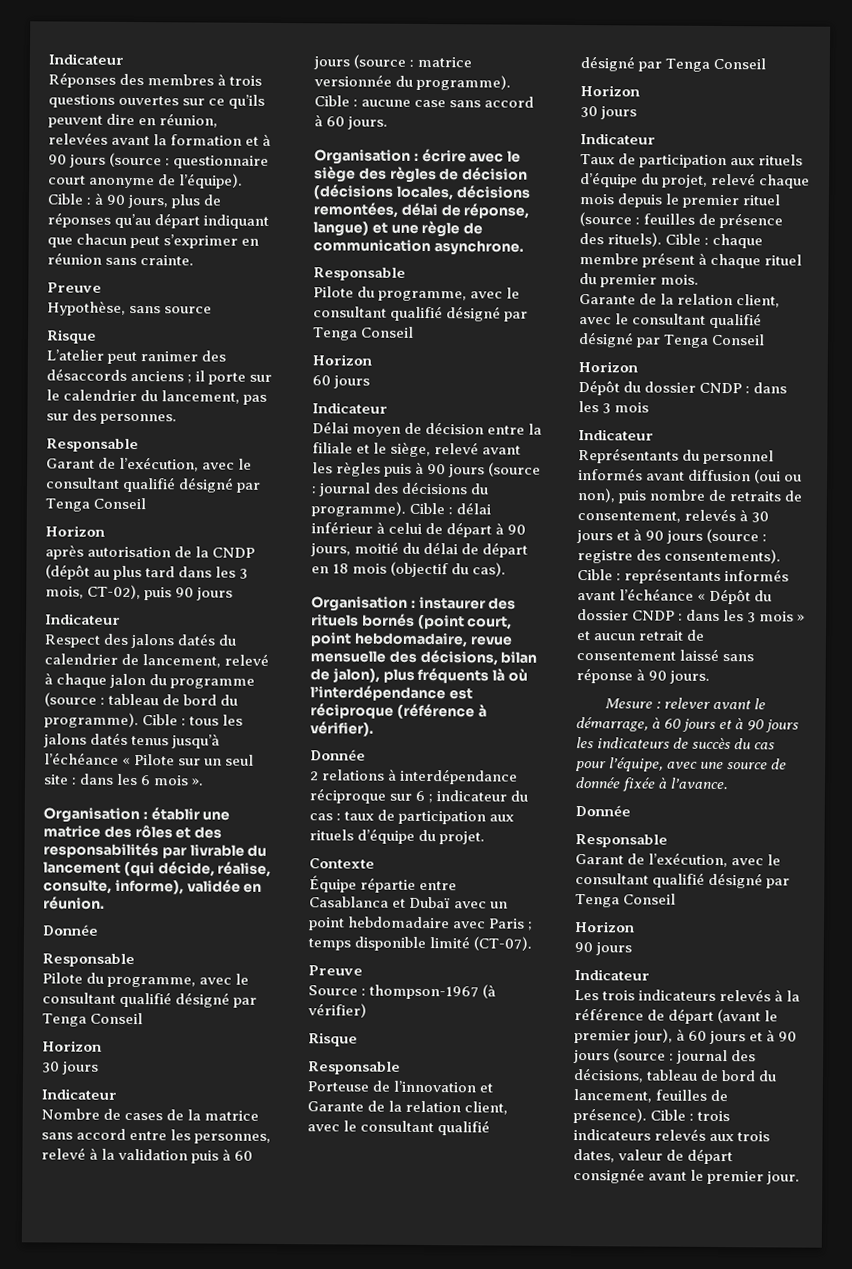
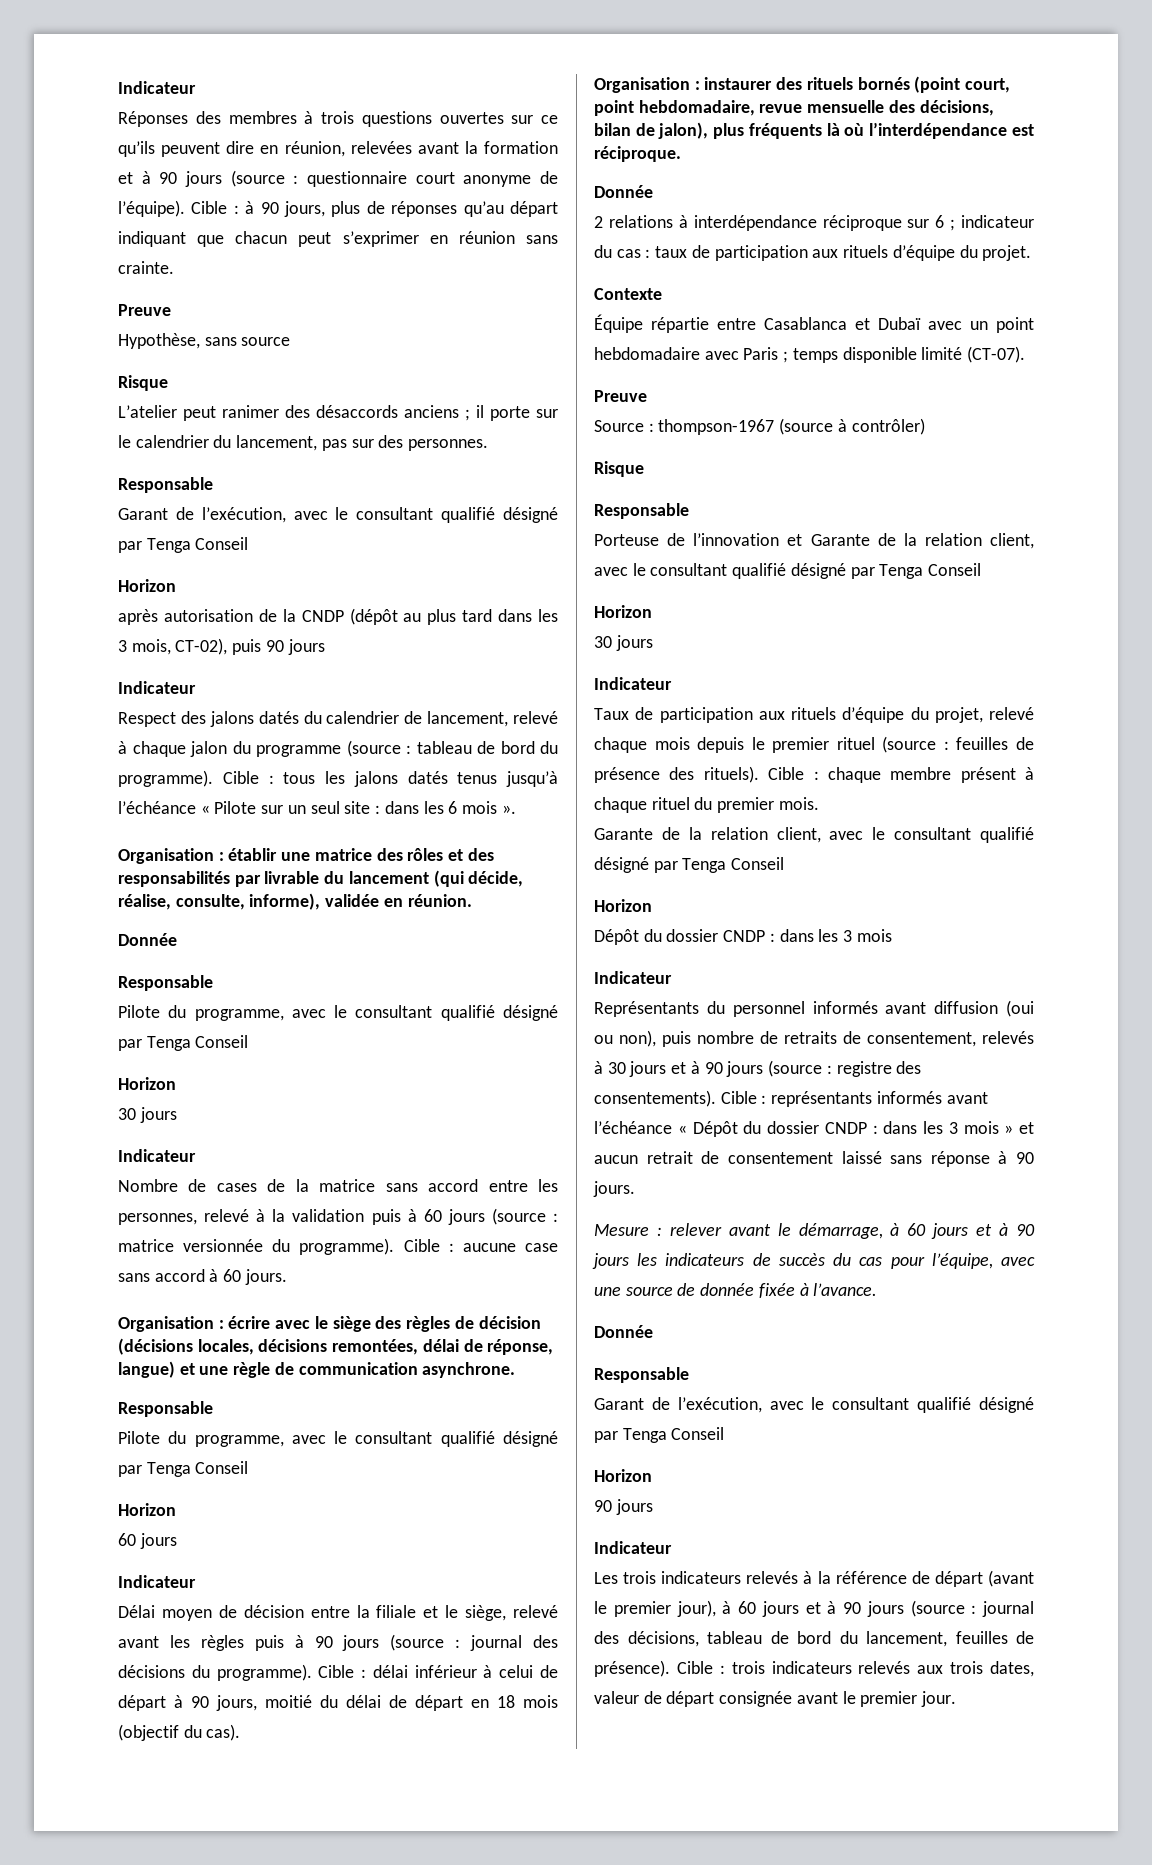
- Organisation : instaurer des rituels bornés (point court, point hebdomadaire, revue mensuelle des décisions, bilan de jalon), plus fréquents là où l’interdépendance est réciproque (référence à vérifier).
+ Organisation : instaurer des rituels bornés (point court, point hebdomadaire, revue mensuelle des décisions, bilan de jalon), plus fréquents là où l’interdépendance est réciproque.
- Source : thompson-1967 (à vérifier)
+ Source : thompson-1967 (source à contrôler)

